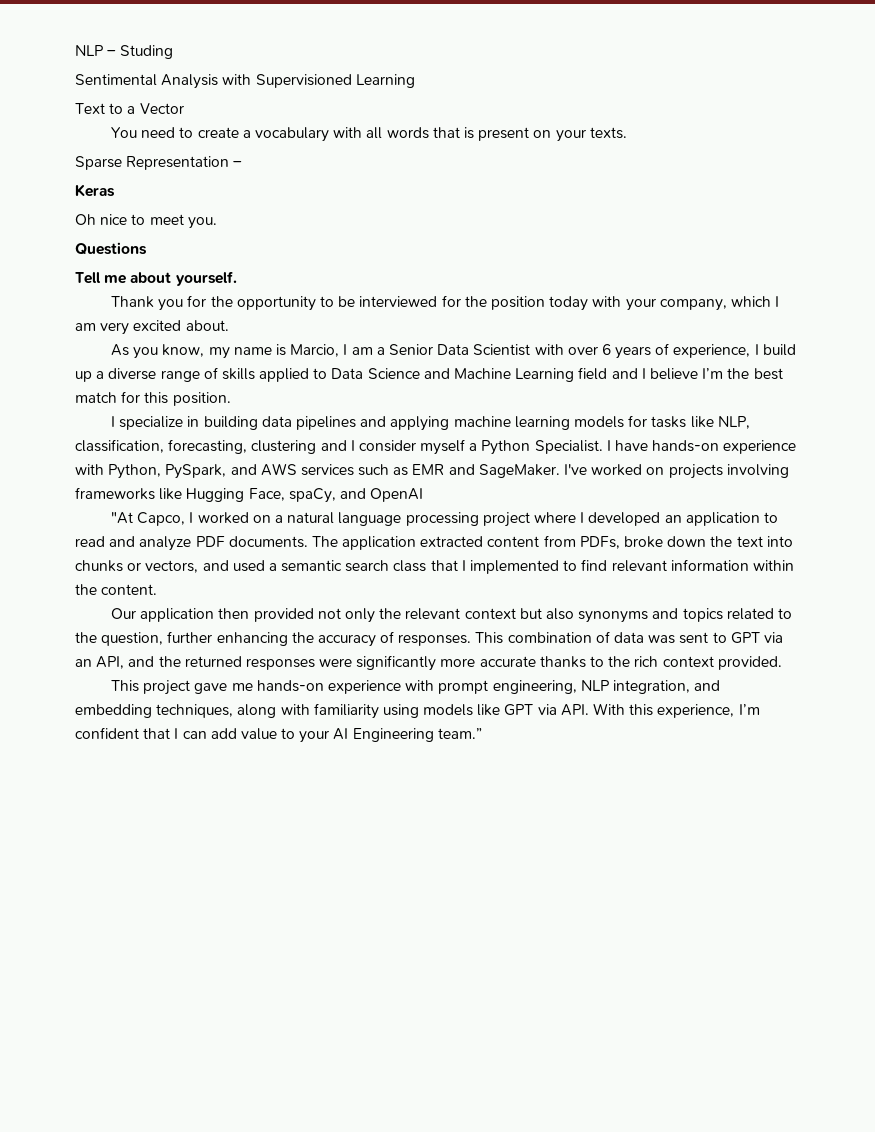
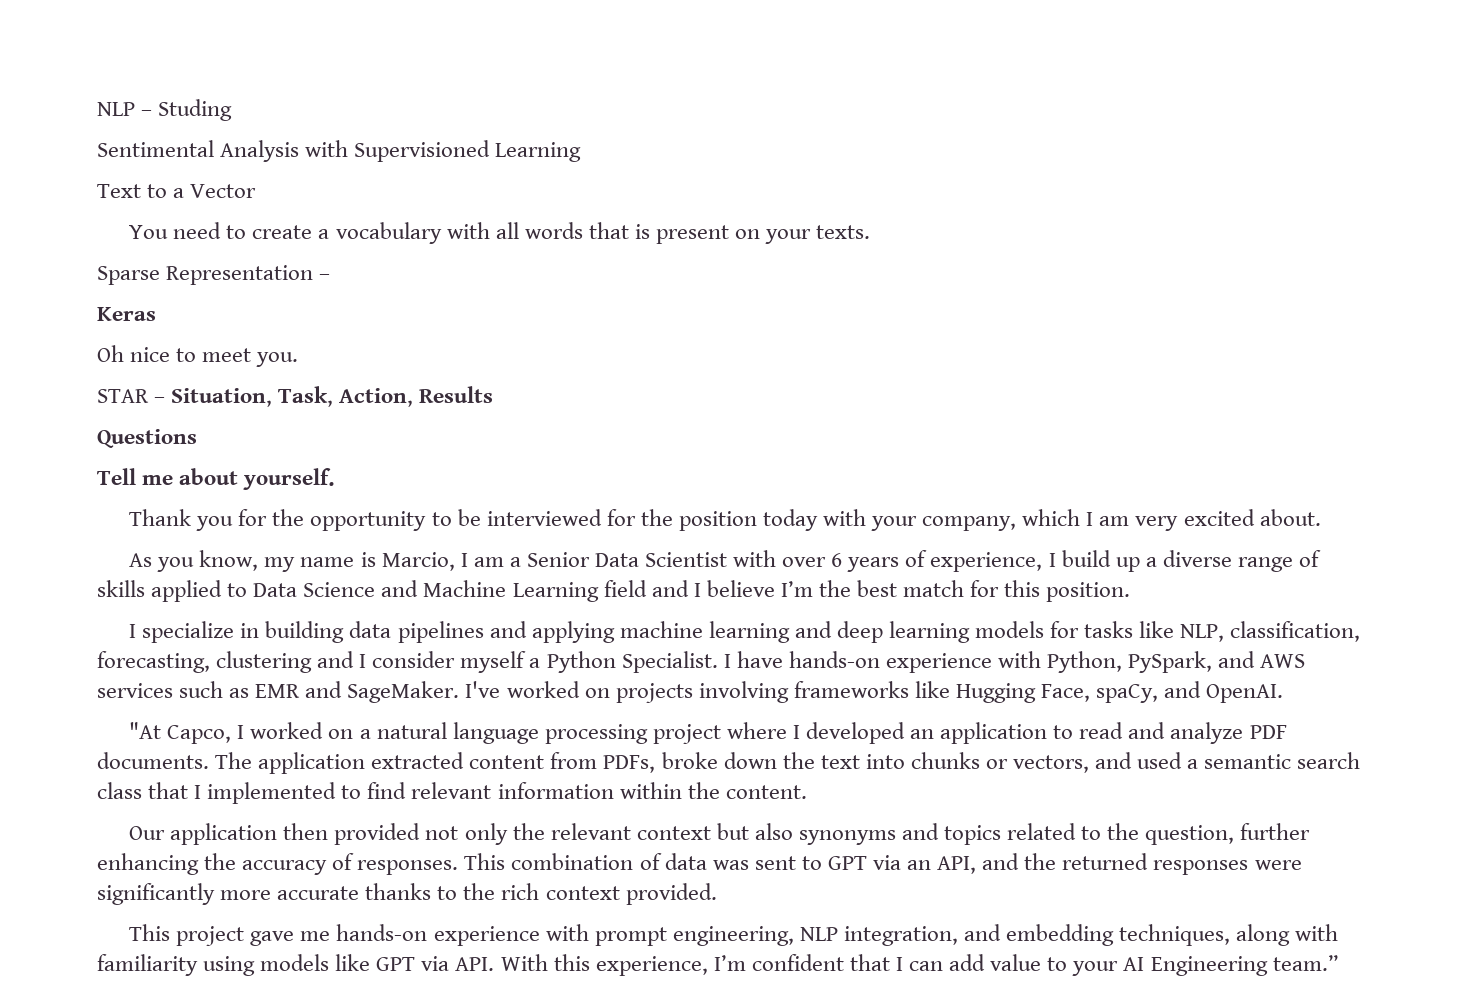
+ STAR – Situation, Task, Action, Results
- I specialize in building data pipelines and applying machine learning models for tasks like NLP, classification, forecasting, clustering and I consider myself a Python Specialist.
+ I specialize in building data pipelines and applying machine learning and deep learning models for tasks like NLP, classification, forecasting, clustering and I consider myself a Python Specialist.
- I've worked on projects involving frameworks like Hugging Face, spaCy, and OpenAI
+ I've worked on projects involving frameworks like Hugging Face, spaCy, and OpenAI.

